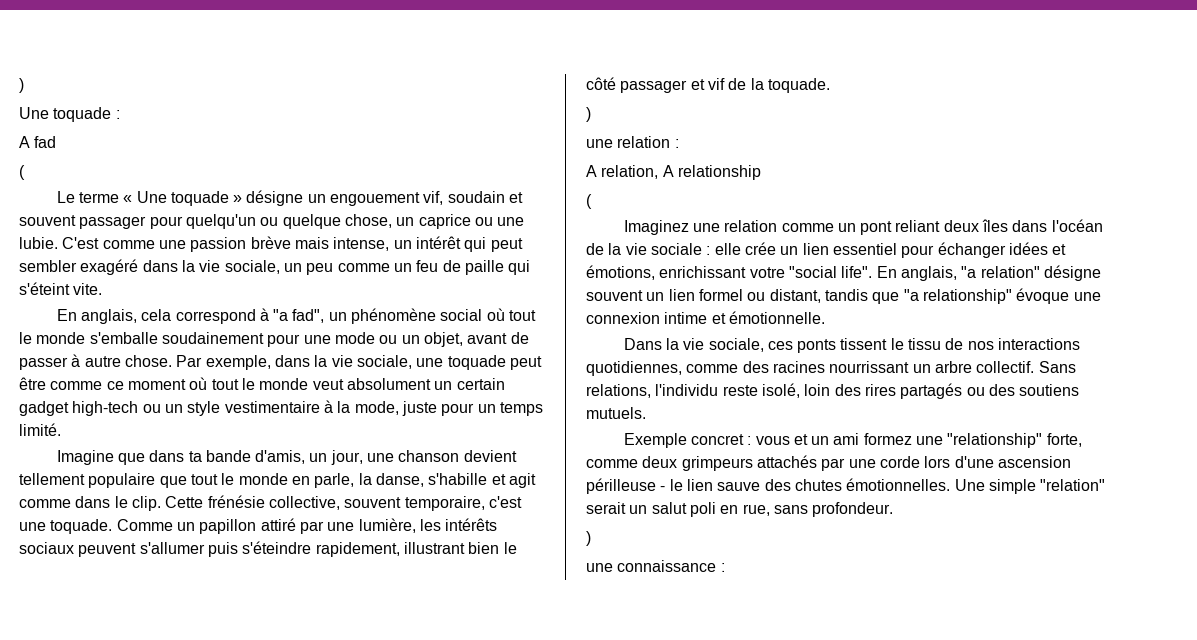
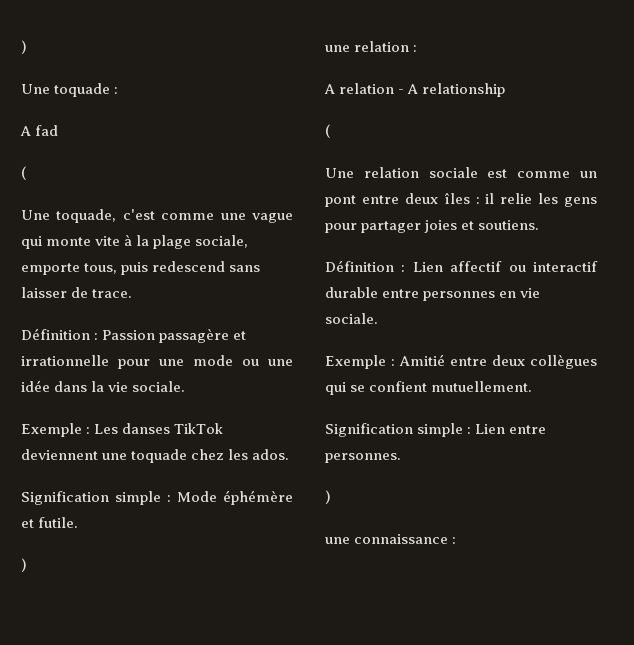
- Le terme « Une toquade » désigne un engouement vif, soudain et souvent passager pour quelqu'un ou quelque chose, un caprice ou une lubie. C'est comme une passion brève mais intense, un intérêt qui peut sembler exagéré dans la vie sociale, un peu comme un feu de paille qui s'éteint vite.
- En anglais, cela correspond à "a fad", un phénomène social où tout le monde s'emballe soudainement pour une mode ou un objet, avant de passer à autre chose. Par exemple, dans la vie sociale, une toquade peut être comme ce moment où tout le monde veut absolument un certain gadget high-tech ou un style vestimentaire à la mode, juste pour un temps limité.
- Imagine que dans ta bande d'amis, un jour, une chanson devient tellement populaire que tout le monde en parle, la danse, s'habille et agit comme dans le clip. Cette frénésie collective, souvent temporaire, c'est une toquade. Comme un papillon attiré par une lumière, les intérêts sociaux peuvent s'allumer puis s'éteindre rapidement, illustrant bien le côté passager et vif de la toquade.
+ Une toquade, c'est comme une vague qui monte vite à la plage sociale, emporte tous, puis redescend sans laisser de trace.
+ Définition : Passion passagère et irrationnelle pour une mode ou une idée dans la vie sociale.
+ Exemple : Les danses TikTok deviennent une toquade chez les ados.
+ Signification simple : Mode éphémère et futile.
- A relation, A relationship
+ A relation - A relationship
- Imaginez une relation comme un pont reliant deux îles dans l'océan de la vie sociale : elle crée un lien essentiel pour échanger idées et émotions, enrichissant votre "social life". En anglais, "a relation" désigne souvent un lien formel ou distant, tandis que "a relationship" évoque une connexion intime et émotionnelle.
- Dans la vie sociale, ces ponts tissent le tissu de nos interactions quotidiennes, comme des racines nourrissant un arbre collectif. Sans relations, l'individu reste isolé, loin des rires partagés ou des soutiens mutuels.
- Exemple concret : vous et un ami formez une "relationship" forte, comme deux grimpeurs attachés par une corde lors d'une ascension périlleuse - le lien sauve des chutes émotionnelles. Une simple "relation" serait un salut poli en rue, sans profondeur.
+ Une relation sociale est comme un pont entre deux îles : il relie les gens pour partager joies et soutiens.
+ Définition : Lien affectif ou interactif durable entre personnes en vie sociale.
+ Exemple : Amitié entre deux collègues qui se confient mutuellement.
+ Signification simple : Lien entre personnes.

